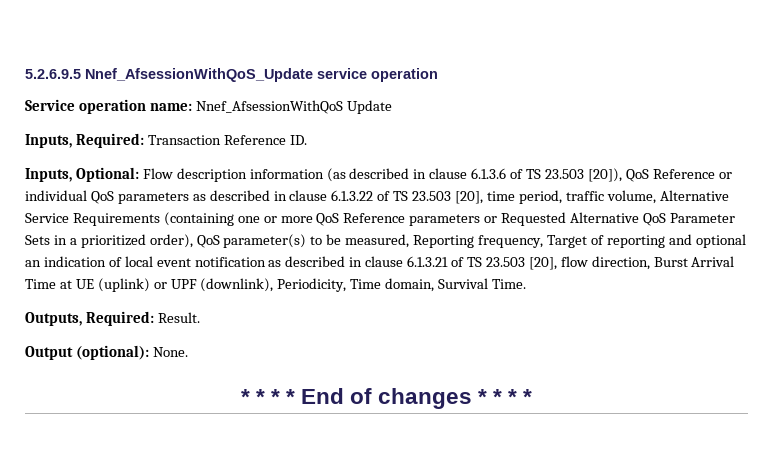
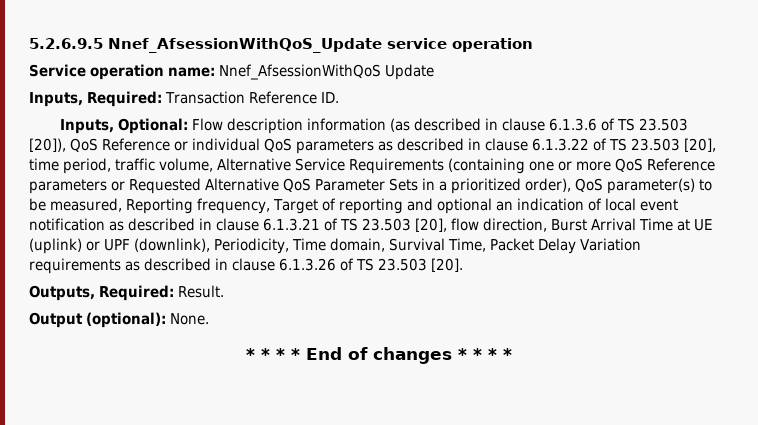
- Flow description information (as described in clause 6.1.3.6 of TS 23.503 [20]), QoS Reference or individual QoS parameters as described in clause 6.1.3.22 of TS 23.503 [20], time period, traffic volume, Alternative Service Requirements (containing one or more QoS Reference parameters or Requested Alternative QoS Parameter Sets in a prioritized order), QoS parameter(s) to be measured, Reporting frequency, Target of reporting and optional an indication of local event notification as described in clause 6.1.3.21 of TS 23.503 [20], flow direction, Burst Arrival Time at UE (uplink) or UPF (downlink), Periodicity, Time domain, Survival Time.
+ Flow description information (as described in clause 6.1.3.6 of TS 23.503 [20]), QoS Reference or individual QoS parameters as described in clause 6.1.3.22 of TS 23.503 [20], time period, traffic volume, Alternative Service Requirements (containing one or more QoS Reference parameters or Requested Alternative QoS Parameter Sets in a prioritized order), QoS parameter(s) to be measured, Reporting frequency, Target of reporting and optional an indication of local event notification as described in clause 6.1.3.21 of TS 23.503 [20], flow direction, Burst Arrival Time at UE (uplink) or UPF (downlink), Periodicity, Time domain, Survival Time, Packet Delay Variation requirements as described in clause 6.1.3.26 of TS 23.503 [20].

